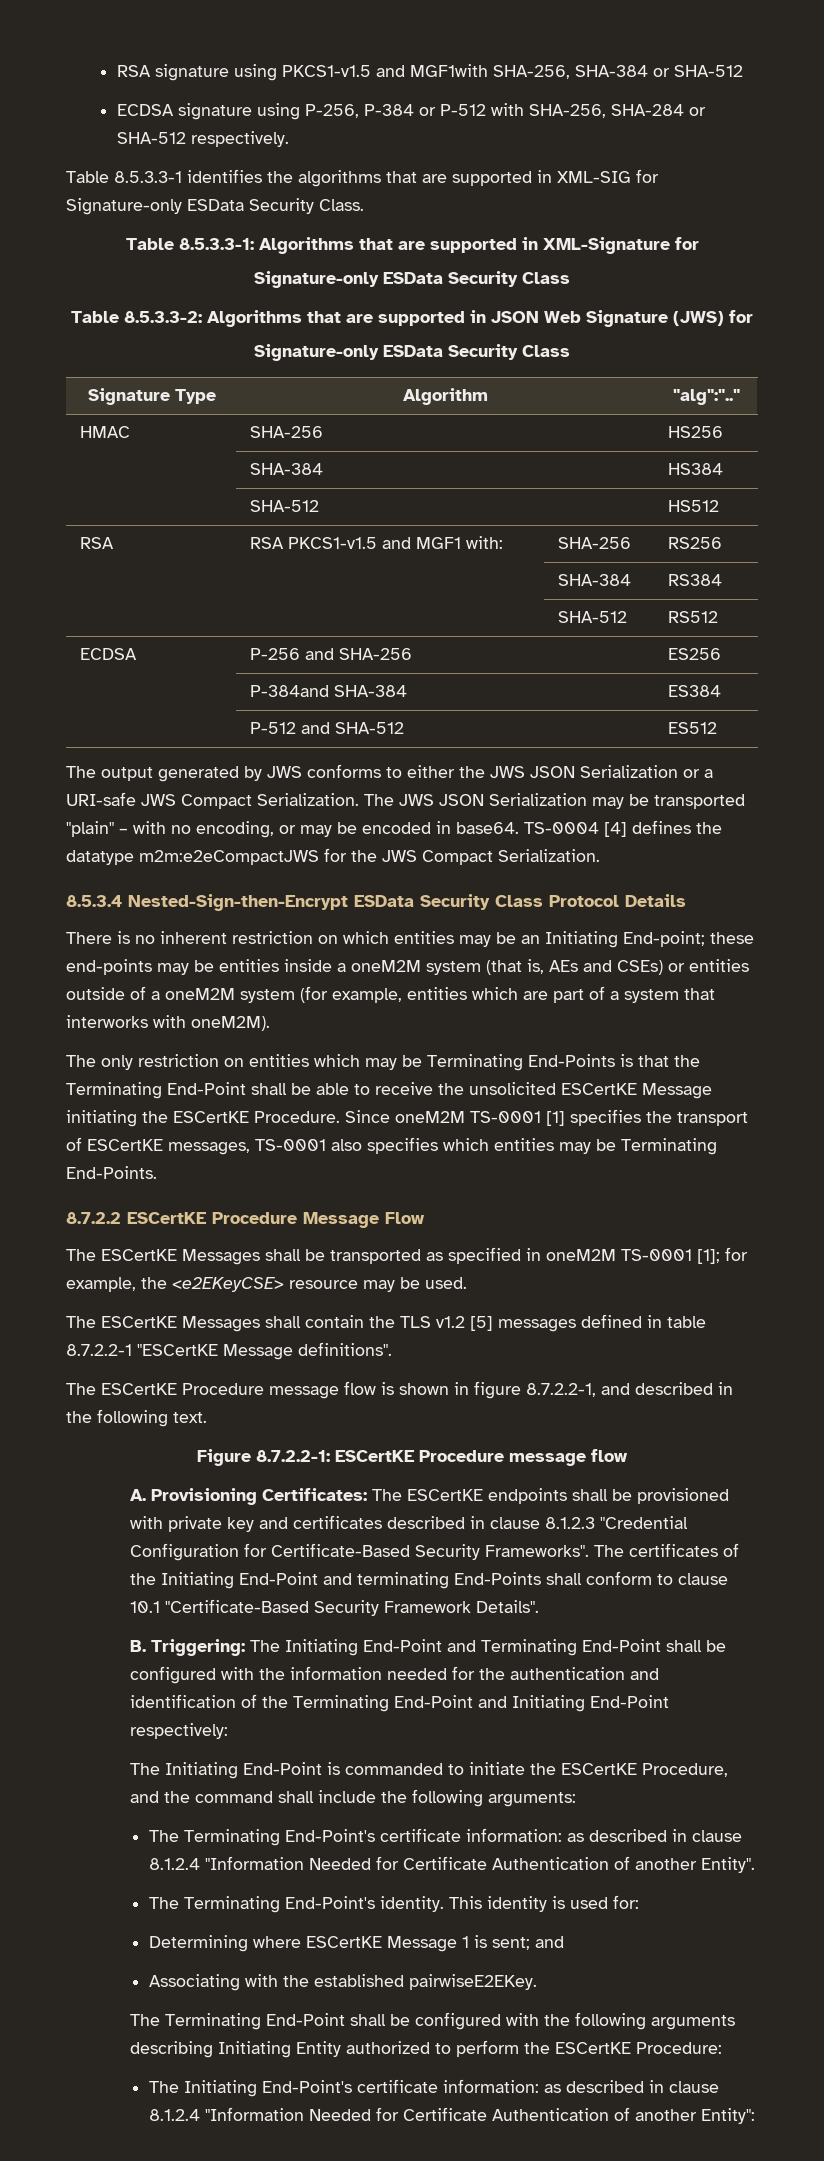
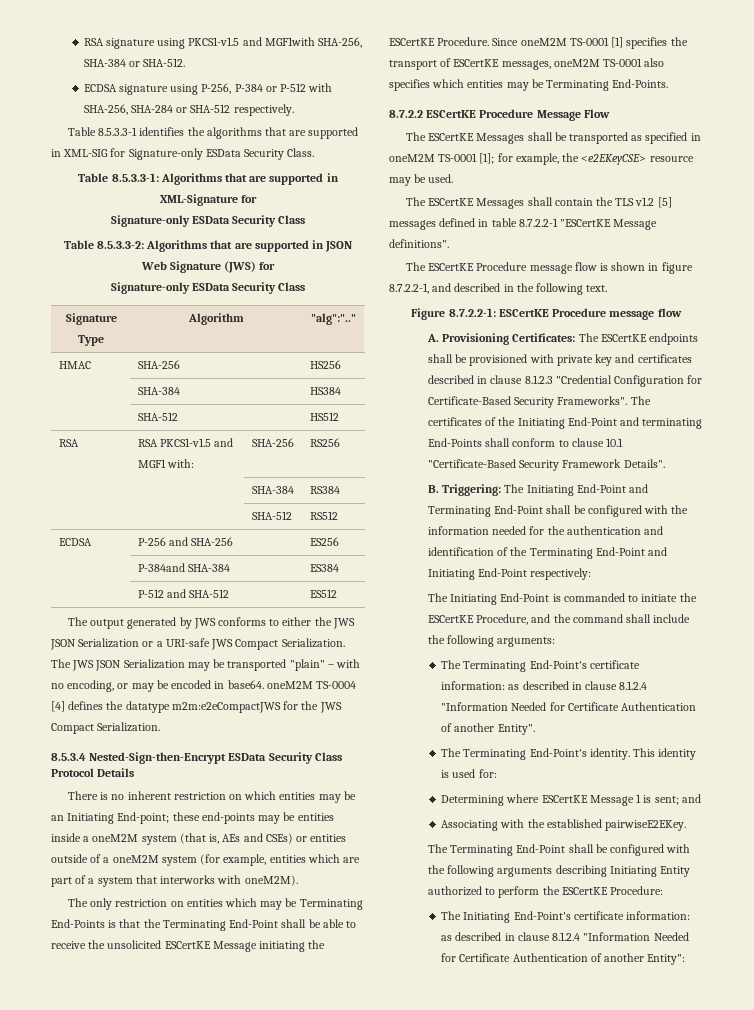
- RSA signature using PKCS1-v1.5 and MGF1with SHA-256, SHA-384 or SHA-512
+ RSA signature using PKCS1-v1.5 and MGF1with SHA-256, SHA-384 or SHA-512.
- The JWS JSON Serialization may be transported "plain" – with no encoding, or may be encoded in base64. TS-0004 [4] defines the datatype m2m:e2eCompactJWS for the JWS Compact Serialization.
+ The JWS JSON Serialization may be transported "plain" – with no encoding, or may be encoded in base64. oneM2M TS-0004 [4] defines the datatype m2m:e2eCompactJWS for the JWS Compact Serialization.
- Since oneM2M TS-0001 [1] specifies the transport of ESCertKE messages, TS-0001 also specifies which entities may be Terminating End-Points.
+ Since oneM2M TS-0001 [1] specifies the transport of ESCertKE messages, oneM2M TS-0001 also specifies which entities may be Terminating End-Points.

